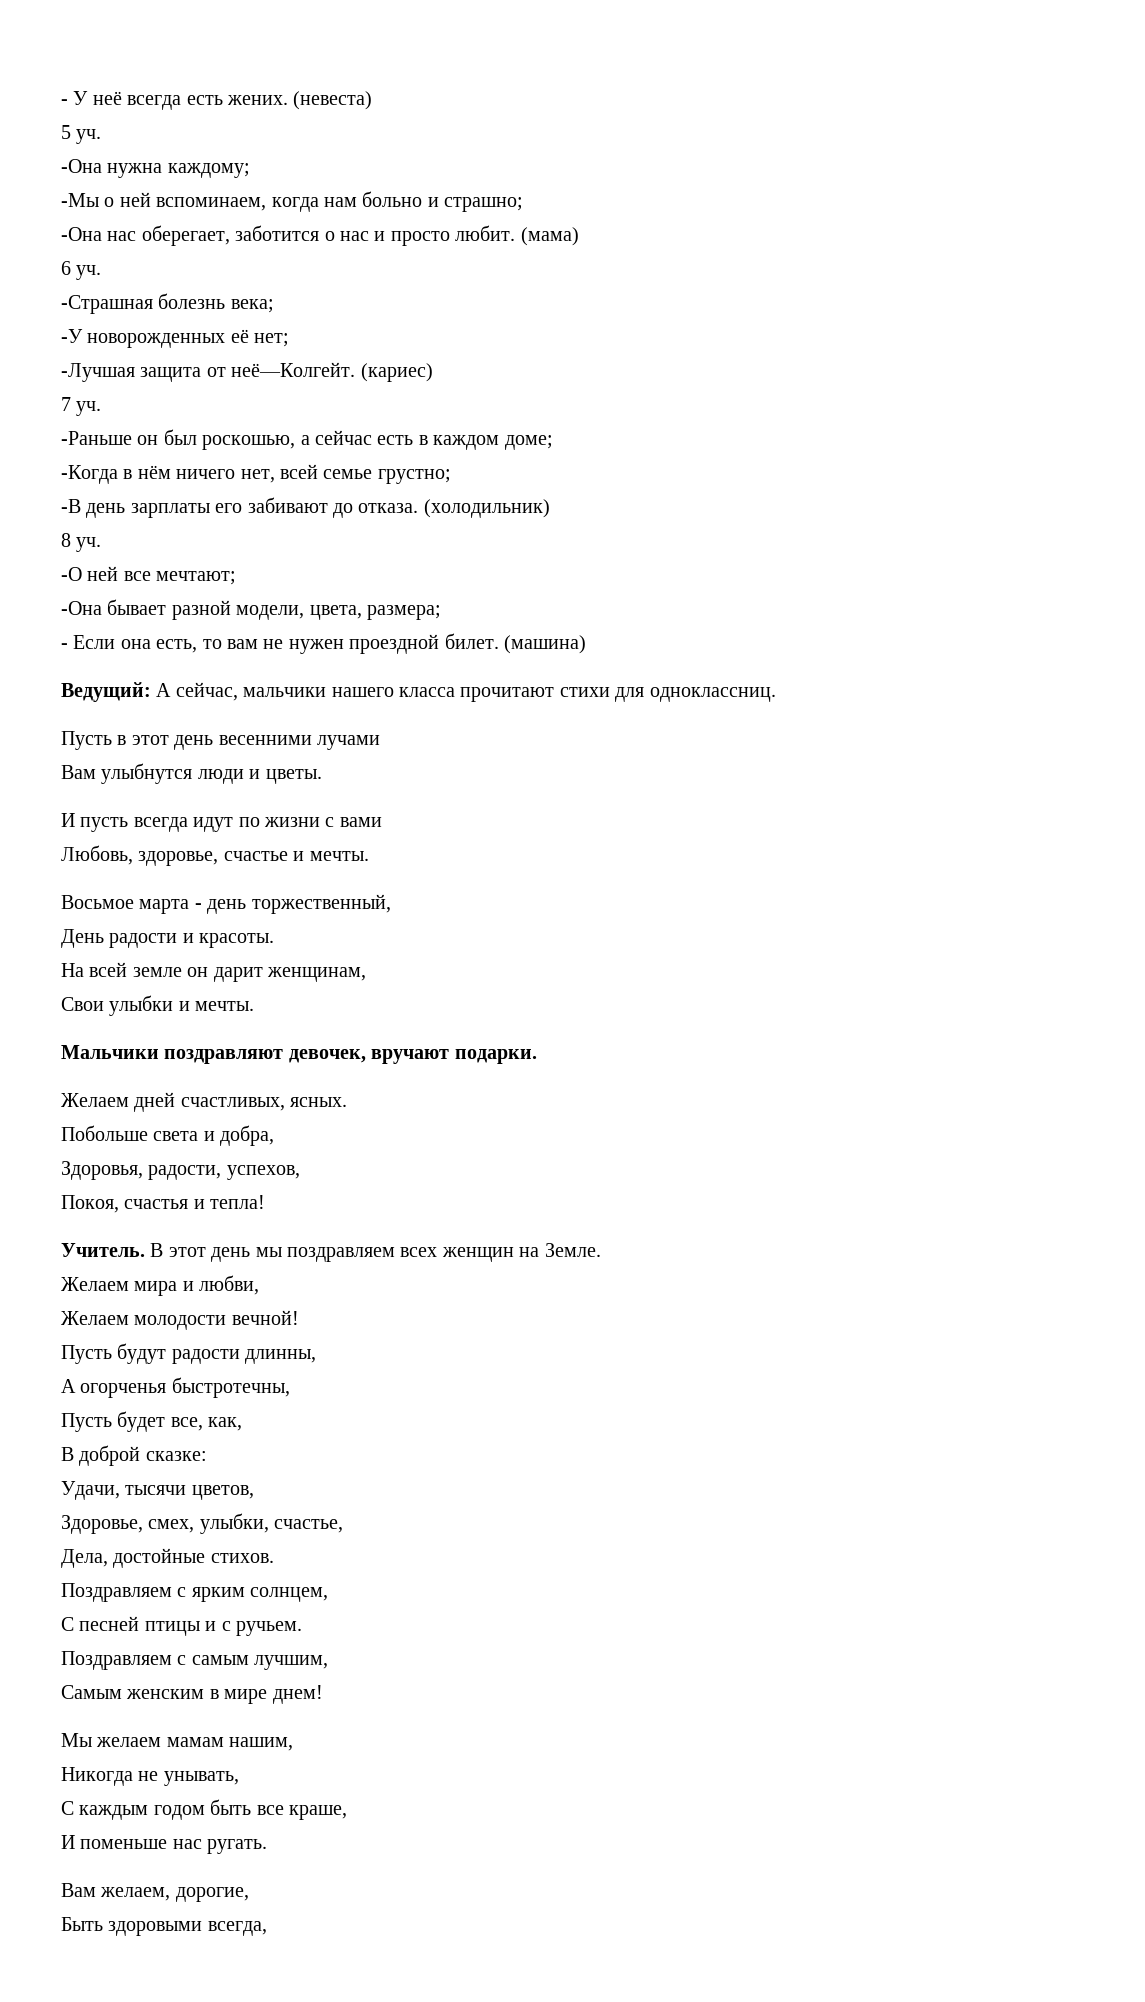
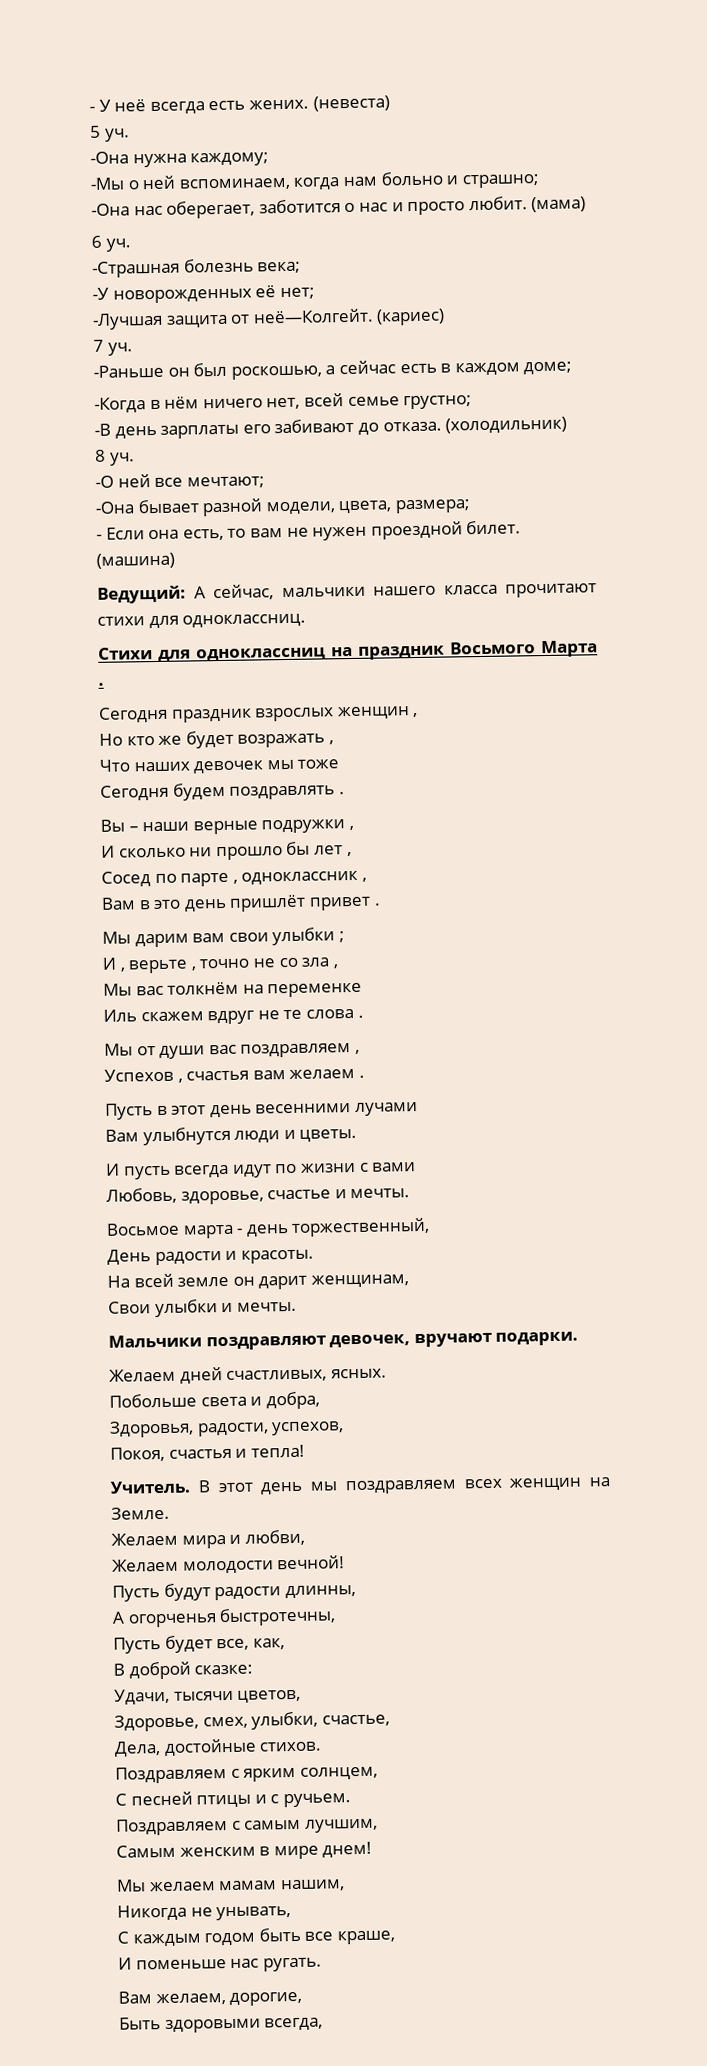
+ Стихи для одноклассниц на праздник Восьмого Марта .
+ Сегодня праздник взрослых женщин ,
+ Но кто же будет возражать ,
+ Что наших девочек мы тоже
+ Сегодня будем поздравлять .
+ Вы – наши верные подружки ,
+ И сколько ни прошло бы лет ,
+ Сосед по парте , одноклассник ,
+ Вам в это день пришлёт привет .
+ Мы дарим вам свои улыбки ;
+ И , верьте , точно не со зла ,
+ Мы вас толкнём на переменке
+ Иль скажем вдруг не те слова .
+ Мы от души вас поздравляем ,
+ Успехов , счастья вам желаем .

